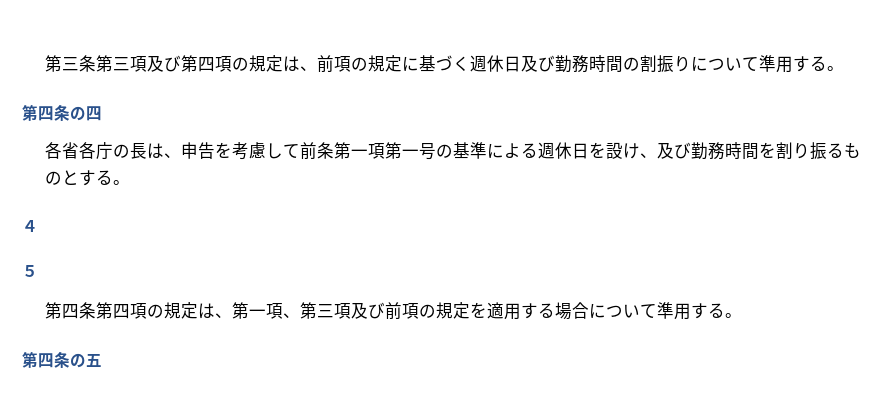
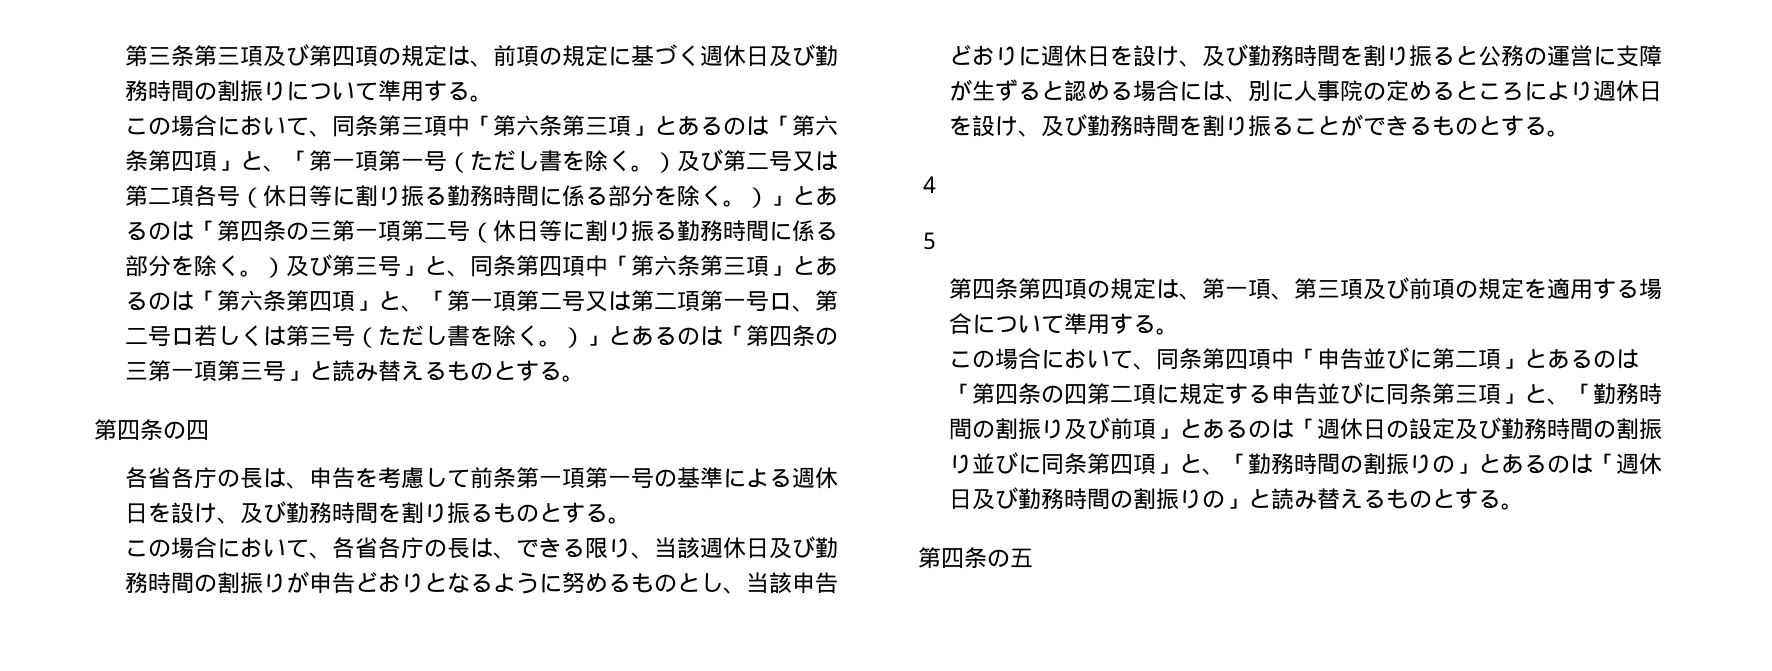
+ この場合において、同条第三項中「第六条第三項」とあるのは「第六条第四項」と、「第一項第一号（ただし書を除く。）及び第二号又は第二項各号（休日等に割り振る勤務時間に係る部分を除く。）」とあるのは「第四条の三第一項第二号（休日等に割り振る勤務時間に係る部分を除く。）及び第三号」と、同条第四項中「第六条第三項」とあるのは「第六条第四項」と、「第一項第二号又は第二項第一号ロ、第二号ロ若しくは第三号（ただし書を除く。）」とあるのは「第四条の三第一項第三号」と読み替えるものとする。
+ この場合において、各省各庁の長は、できる限り、当該週休日及び勤務時間の割振りが申告どおりとなるように努めるものとし、当該申告どおりに週休日を設け、及び勤務時間を割り振ると公務の運営に支障が生ずると認める場合には、別に人事院の定めるところにより週休日を設け、及び勤務時間を割り振ることができるものとする。
+ この場合において、同条第四項中「申告並びに第二項」とあるのは「第四条の四第二項に規定する申告並びに同条第三項」と、「勤務時間の割振り及び前項」とあるのは「週休日の設定及び勤務時間の割振り並びに同条第四項」と、「勤務時間の割振りの」とあるのは「週休日及び勤務時間の割振りの」と読み替えるものとする。

